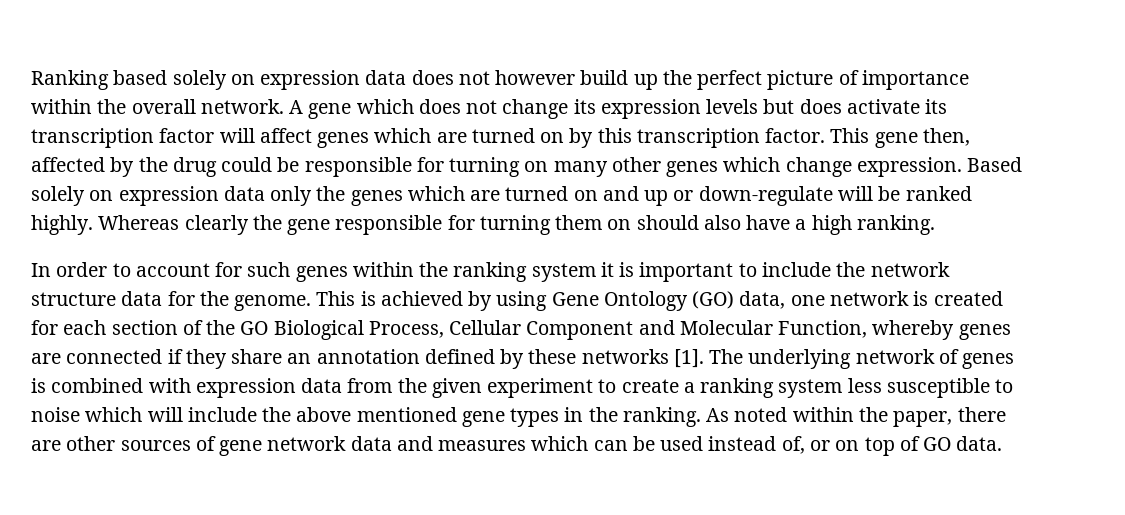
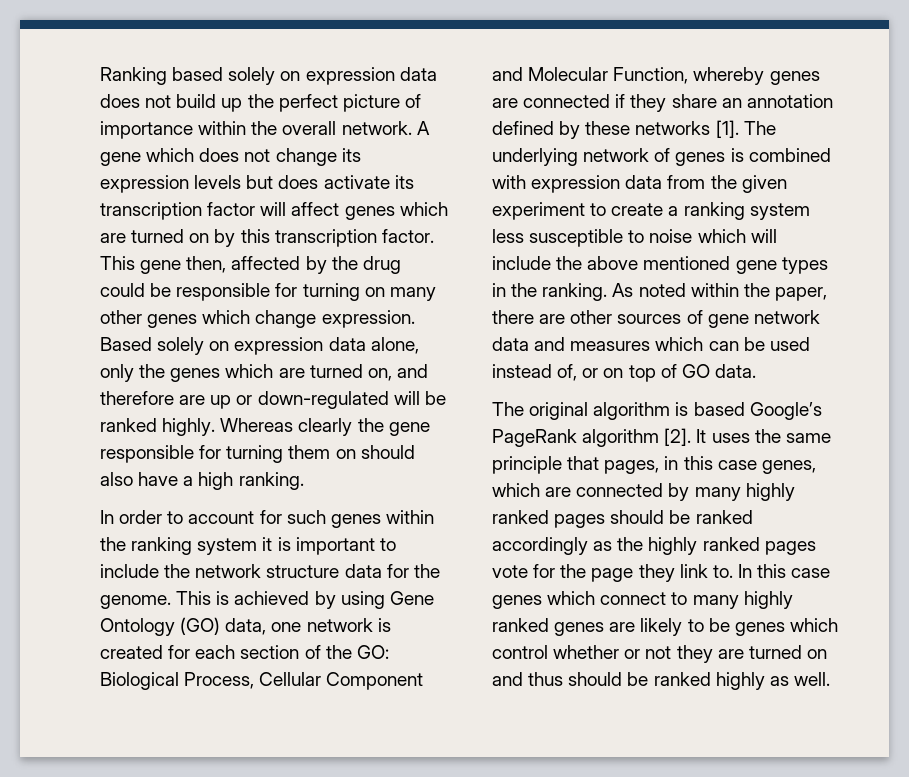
- Ranking based solely on expression data does not however build up the perfect picture of importance within the overall network.
+ Ranking based solely on expression data does not build up the perfect picture of importance within the overall network.
- Based solely on expression data only the genes which are turned on and up or down-regulate will be ranked highly.
+ Based solely on expression data alone, only the genes which are turned on, and therefore are up or down-regulated will be ranked highly.
- This is achieved by using Gene Ontology (GO) data, one network is created for each section of the GO Biological Process, Cellular Component and Molecular Function, whereby genes are connected if they share an annotation defined by these networks [1].
+ This is achieved by using Gene Ontology (GO) data, one network is created for each section of the GO: Biological Process, Cellular Component and Molecular Function, whereby genes are connected if they share an annotation defined by these networks [1].
+ The original algorithm is based Google’s PageRank algorithm [2]. It uses the same principle that pages, in this case genes, which are connected by many highly ranked pages should be ranked accordingly as the highly ranked pages vote for the page they link to. In this case genes which connect to many highly ranked genes are likely to be genes which control whether or not they are turned on and thus should be ranked highly as well.

